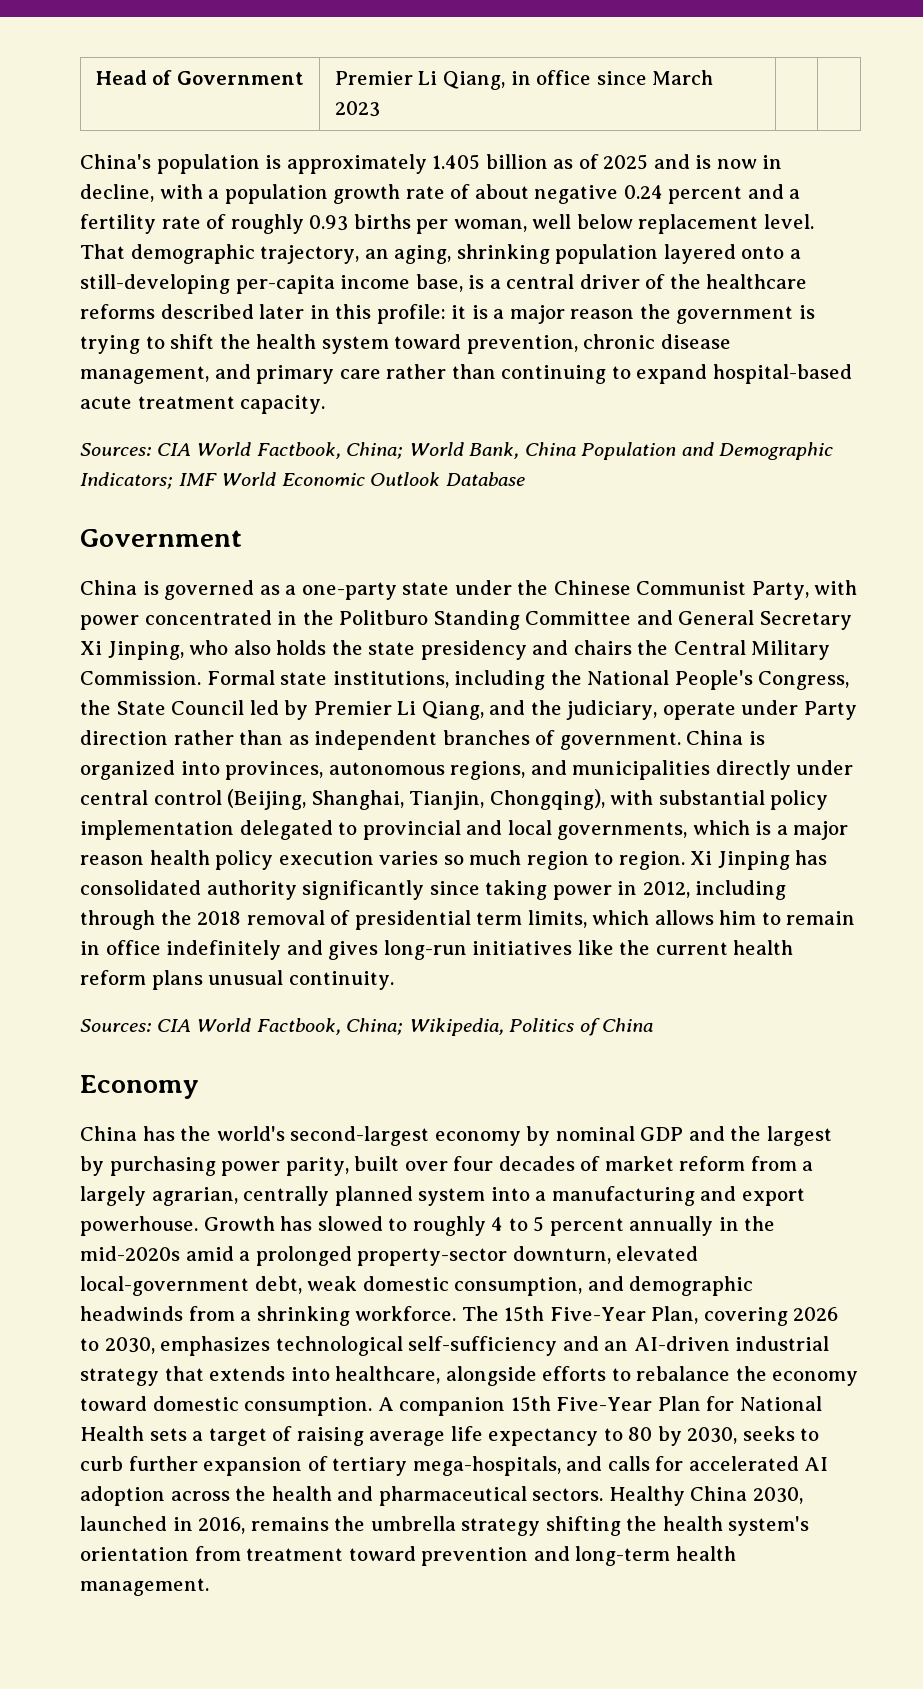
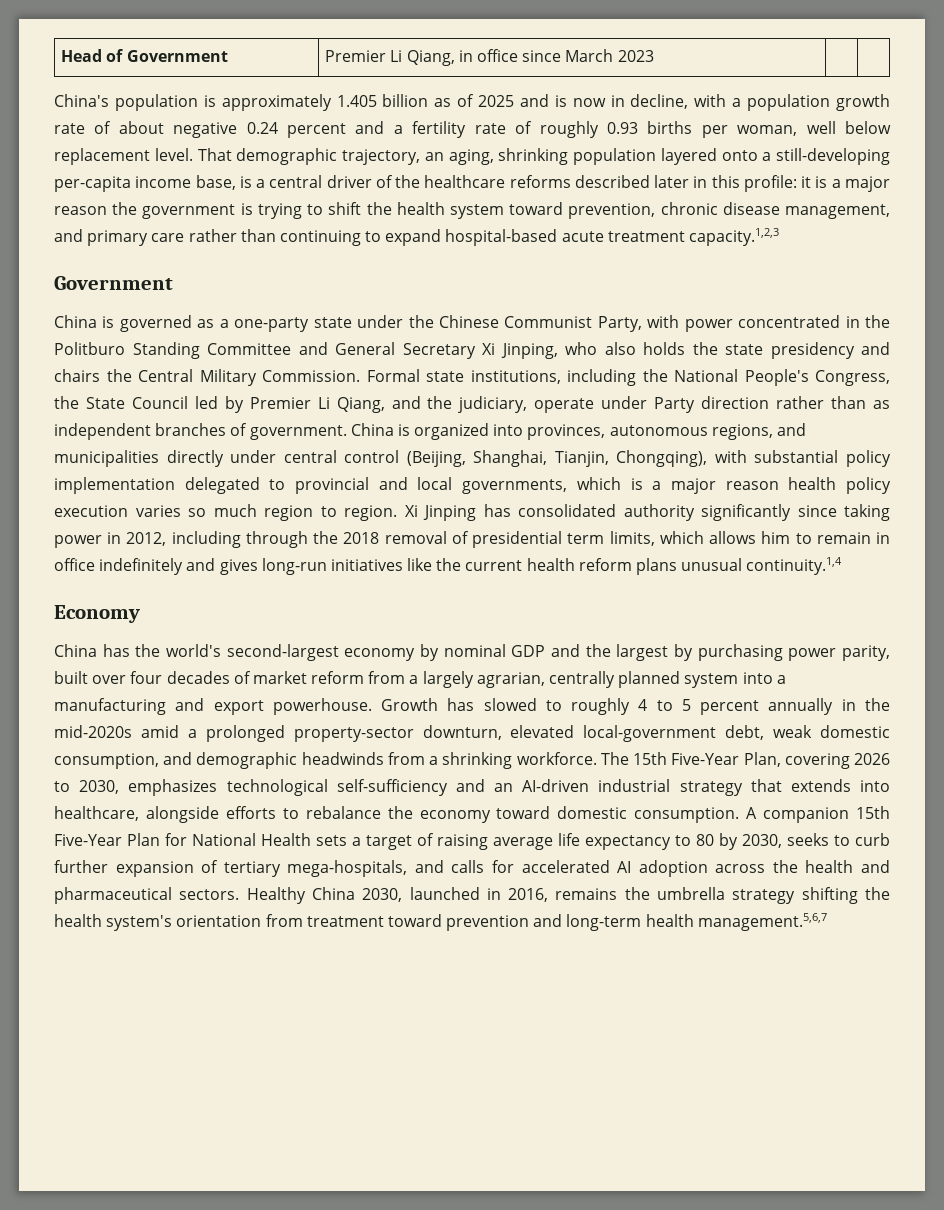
- That demographic trajectory, an aging, shrinking population layered onto a still-developing per-capita income base, is a central driver of the healthcare reforms described later in this profile: it is a major reason the government is trying to shift the health system toward prevention, chronic disease management, and primary care rather than continuing to expand hospital-based acute treatment capacity.
- Sources: CIA World Factbook, China; World Bank, China Population and Demographic Indicators; IMF World Economic Outlook Database
+ That demographic trajectory, an aging, shrinking population layered onto a still-developing per-capita income base, is a central driver of the healthcare reforms described later in this profile: it is a major reason the government is trying to shift the health system toward prevention, chronic disease management, and primary care rather than continuing to expand hospital-based acute treatment capacity.1,2,3
- Xi Jinping has consolidated authority significantly since taking power in 2012, including through the 2018 removal of presidential term limits, which allows him to remain in office indefinitely and gives long-run initiatives like the current health reform plans unusual continuity.
- Sources: CIA World Factbook, China; Wikipedia, Politics of China
+ Xi Jinping has consolidated authority significantly since taking power in 2012, including through the 2018 removal of presidential term limits, which allows him to remain in office indefinitely and gives long-run initiatives like the current health reform plans unusual continuity.1,4
- Healthy China 2030, launched in 2016, remains the umbrella strategy shifting the health system's orientation from treatment toward prevention and long-term health management.
+ Healthy China 2030, launched in 2016, remains the umbrella strategy shifting the health system's orientation from treatment toward prevention and long-term health management.5,6,7

